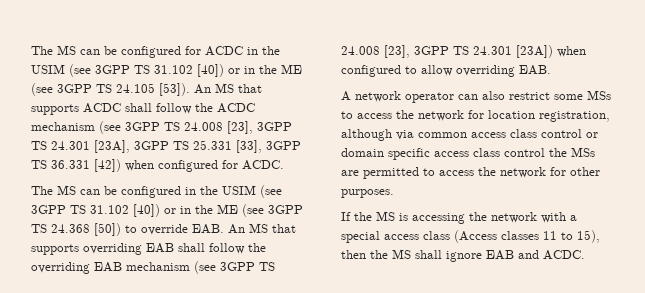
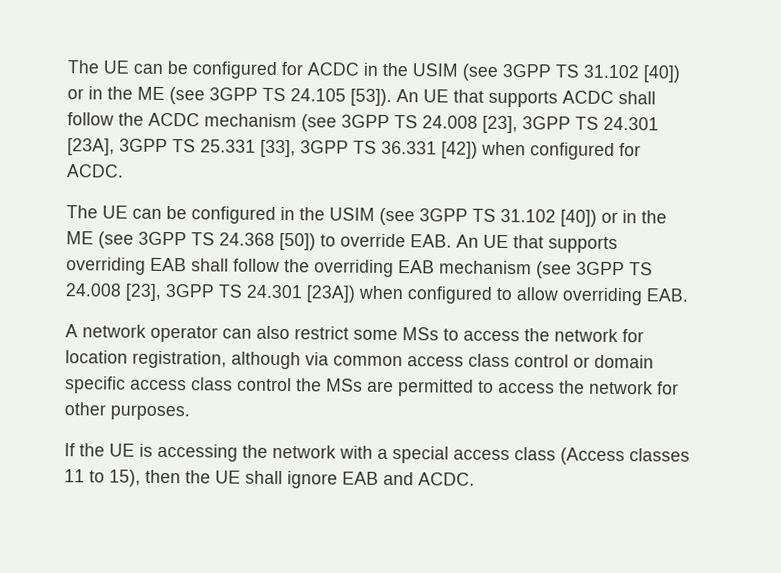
- The MS can be configured for ACDC in the USIM (see 3GPP TS 31.102 [40]) or in the ME (see 3GPP TS 24.105 [53]).
+ The UE can be configured for ACDC in the USIM (see 3GPP TS 31.102 [40]) or in the ME (see 3GPP TS 24.105 [53]).
- An MS that supports ACDC shall follow the ACDC mechanism (see 3GPP TS 24.008 [23], 3GPP TS 24.301 [23A], 3GPP TS 25.331 [33], 3GPP TS 36.331 [42]) when configured for ACDC.
+ An UE that supports ACDC shall follow the ACDC mechanism (see 3GPP TS 24.008 [23], 3GPP TS 24.301 [23A], 3GPP TS 25.331 [33], 3GPP TS 36.331 [42]) when configured for ACDC.
- The MS can be configured in the USIM (see 3GPP TS 31.102 [40]) or in the ME (see 3GPP TS 24.368 [50]) to override EAB. An MS that supports overriding EAB shall follow the overriding EAB mechanism (see 3GPP TS 24.008 [23], 3GPP TS 24.301 [23A]) when configured to allow overriding EAB.
+ The UE can be configured in the USIM (see 3GPP TS 31.102 [40]) or in the ME (see 3GPP TS 24.368 [50]) to override EAB. An UE that supports overriding EAB shall follow the overriding EAB mechanism (see 3GPP TS 24.008 [23], 3GPP TS 24.301 [23A]) when configured to allow overriding EAB.
- If the MS is accessing the network with a special access class (Access classes 11 to 15), then the MS shall ignore EAB and ACDC.
+ If the UE is accessing the network with a special access class (Access classes 11 to 15), then the UE shall ignore EAB and ACDC.

